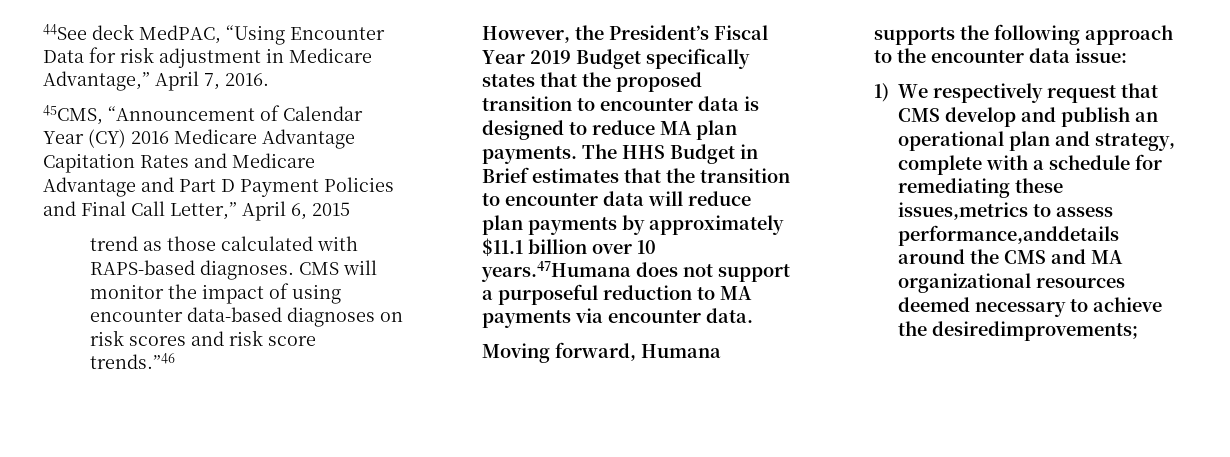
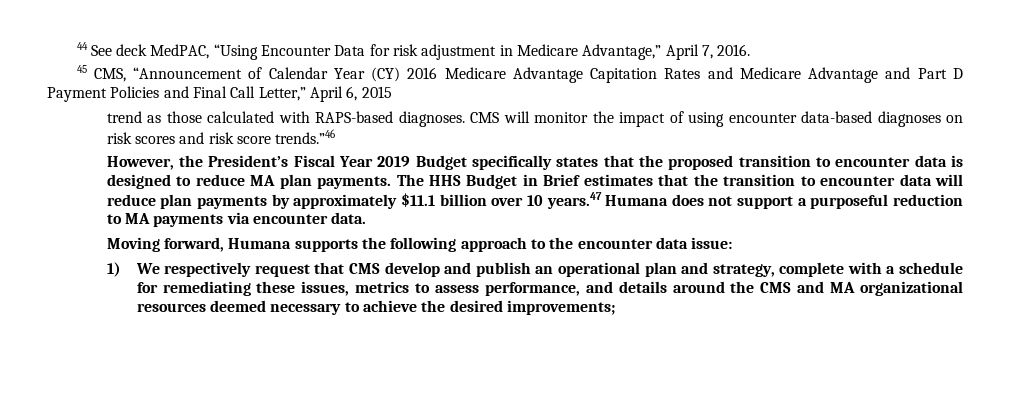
- 44See deck MedPAC, “Using Encounter Data for risk adjustment in Medicare Advantage,” April 7, 2016.
+ 44 See deck MedPAC, “Using Encounter Data for risk adjustment in Medicare Advantage,” April 7, 2016.
- 45CMS, “Announcement of Calendar Year (CY) 2016 Medicare Advantage Capitation Rates and Medicare Advantage and Part D Payment Policies and Final Call Letter,” April 6, 2015
+ 45 CMS, “Announcement of Calendar Year (CY) 2016 Medicare Advantage Capitation Rates and Medicare Advantage and Part D Payment Policies and Final Call Letter,” April 6, 2015
- The HHS Budget in Brief estimates that the transition to encounter data will reduce plan payments by approximately $11.1 billion over 10 years.47Humana does not support a purposeful reduction to MA payments via encounter data.
+ The HHS Budget in Brief estimates that the transition to encounter data will reduce plan payments by approximately $11.1 billion over 10 years.47 Humana does not support a purposeful reduction to MA payments via encounter data.
- 1) We respectively request that CMS develop and publish an operational plan and strategy, complete with a schedule for remediating these issues,metrics to assess performance,anddetails around the CMS and MA organizational resources deemed necessary to achieve the desiredimprovements;
+ 1) We respectively request that CMS develop and publish an operational plan and strategy, complete with a schedule for remediating these issues, metrics to assess performance, and details around the CMS and MA organizational resources deemed necessary to achieve the desired improvements;

